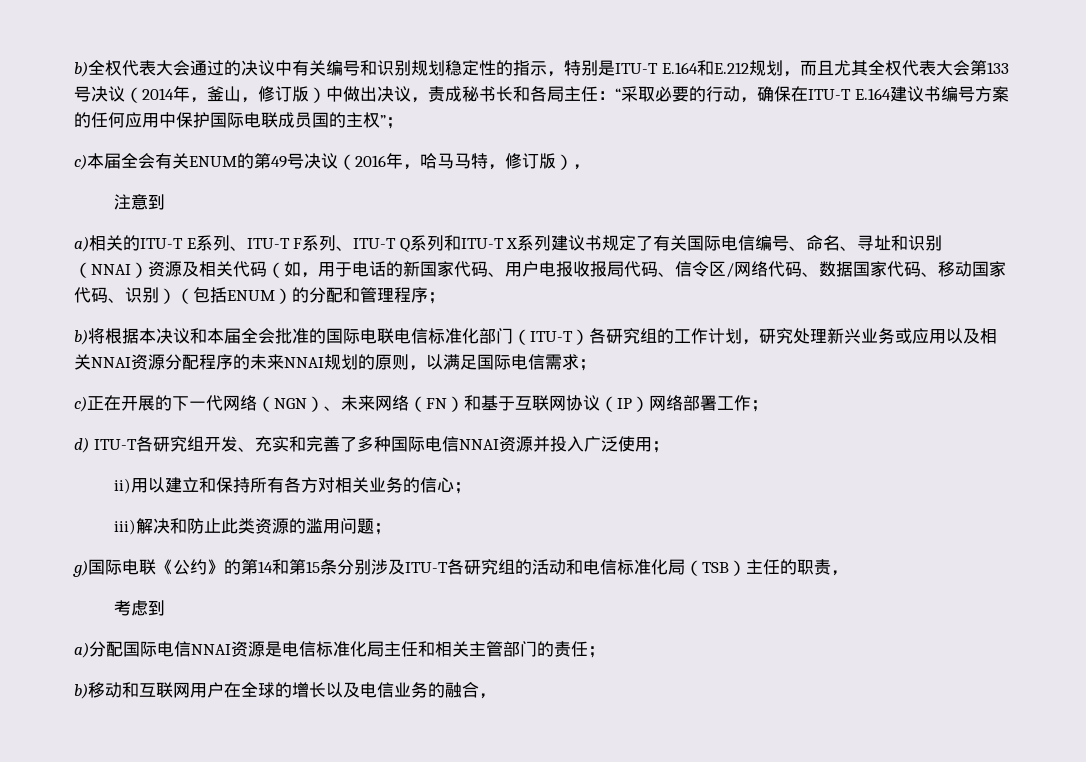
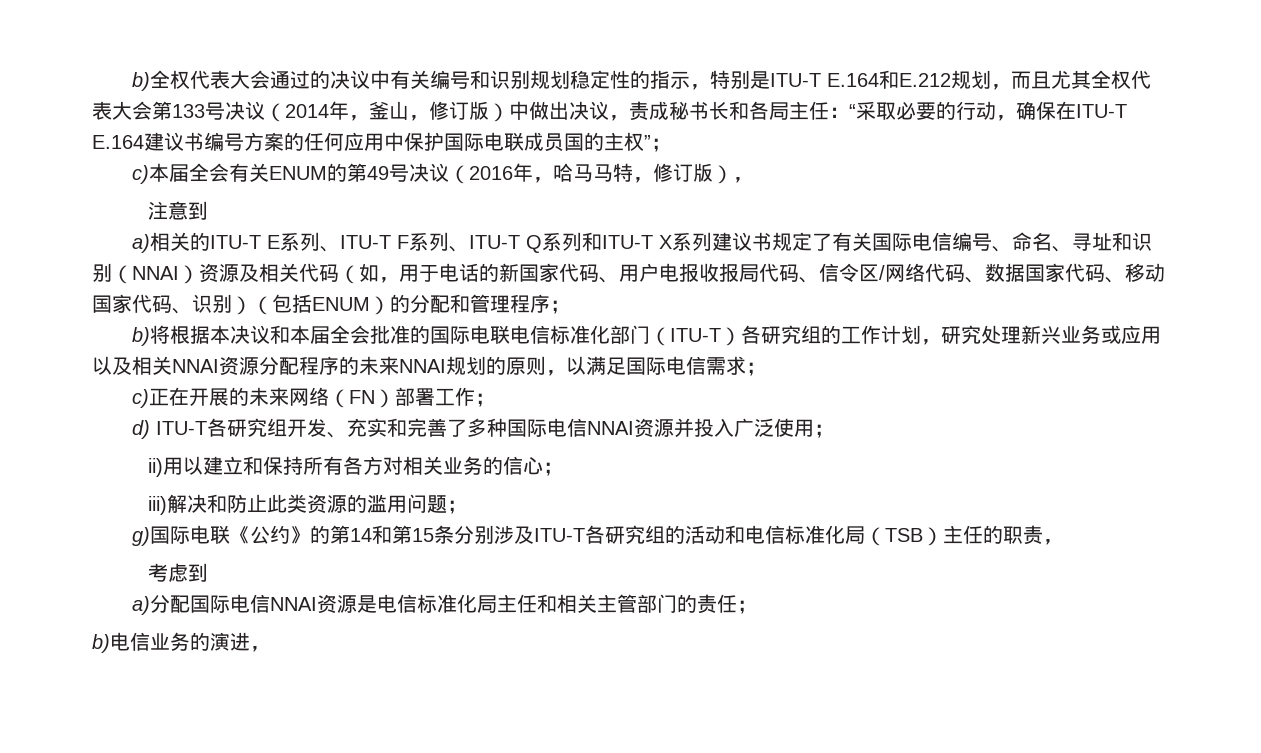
- c)正在开展的下一代网络（NGN）、未来网络（FN）和基于互联网协议（IP）网络部署工作；
+ c)正在开展的未来网络（FN）部署工作；
- b)移动和互联网用户在全球的增长以及电信业务的融合，
+ b)电信业务的演进，

